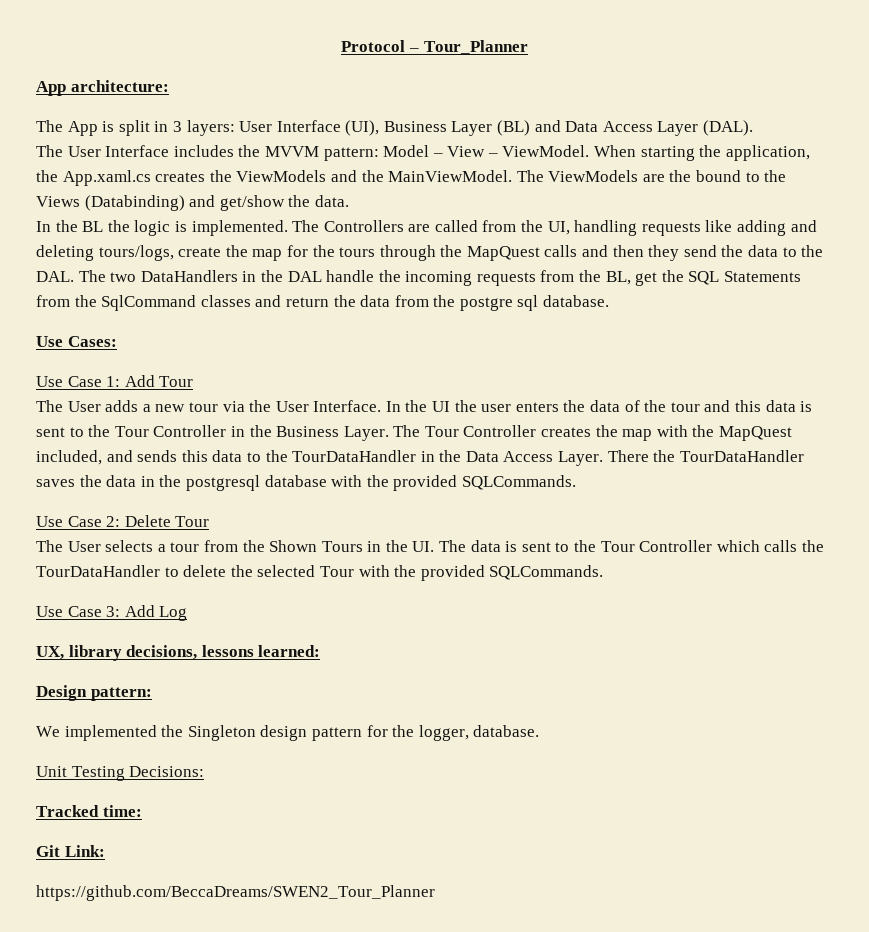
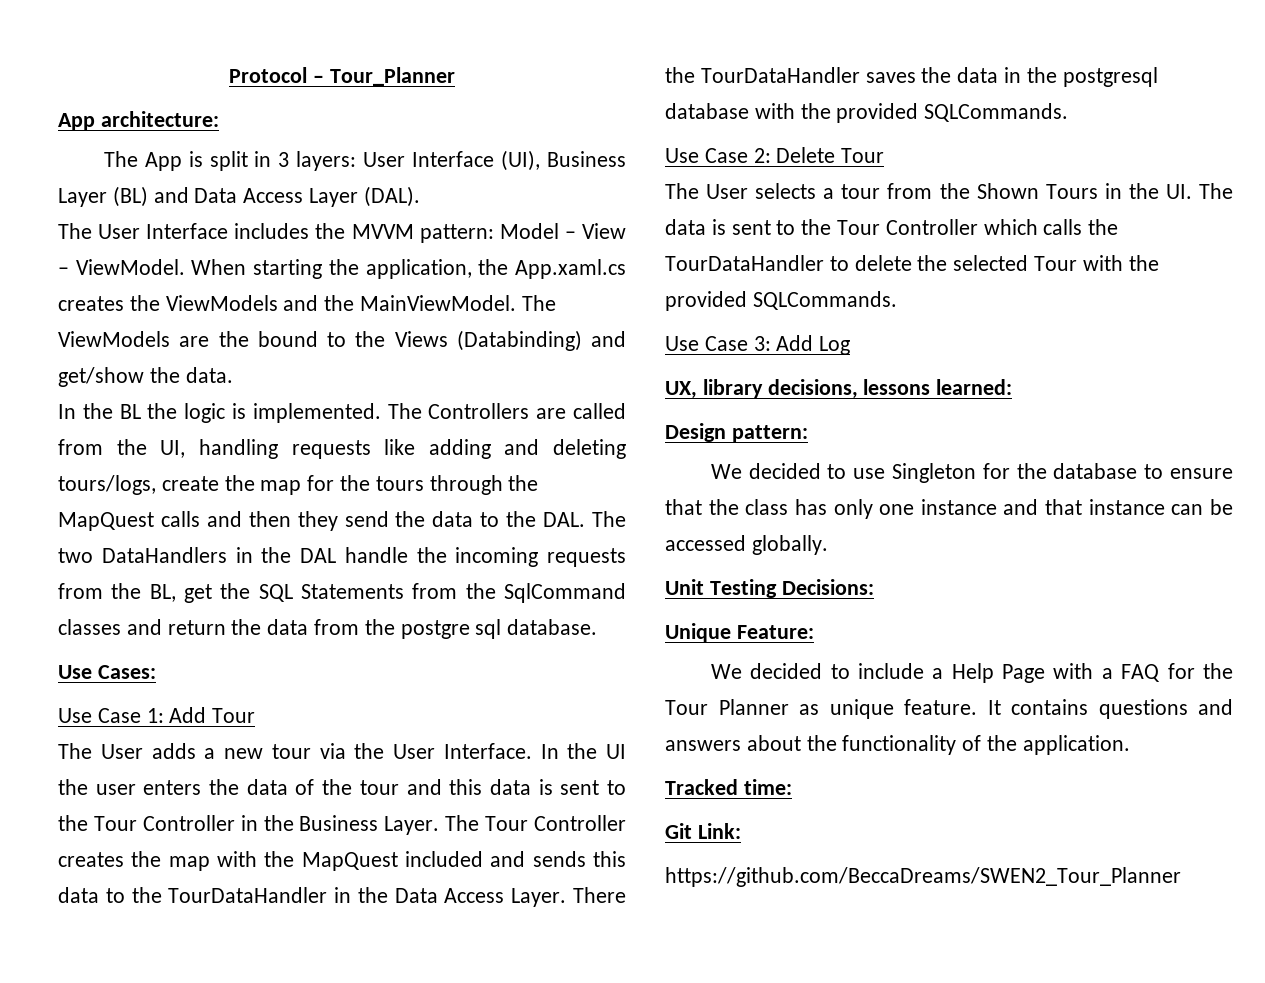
- The Tour Controller creates the map with the MapQuest included, and sends this data to the TourDataHandler in the Data Access Layer.
+ The Tour Controller creates the map with the MapQuest included and sends this data to the TourDataHandler in the Data Access Layer.
- We implemented the Singleton design pattern for the logger, database.
+ We decided to use Singleton for the database to ensure that the class has only one instance and that instance can be accessed globally.
  Unit Testing Decisions:
+ Unique Feature:
+ We decided to include a Help Page with a FAQ for the Tour Planner as unique feature. It contains questions and answers about the functionality of the application.

